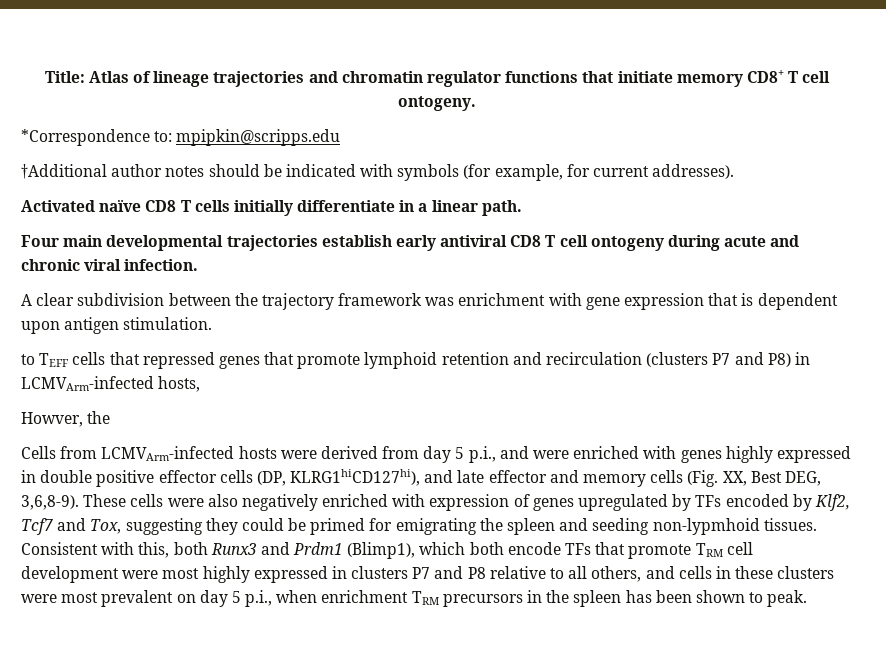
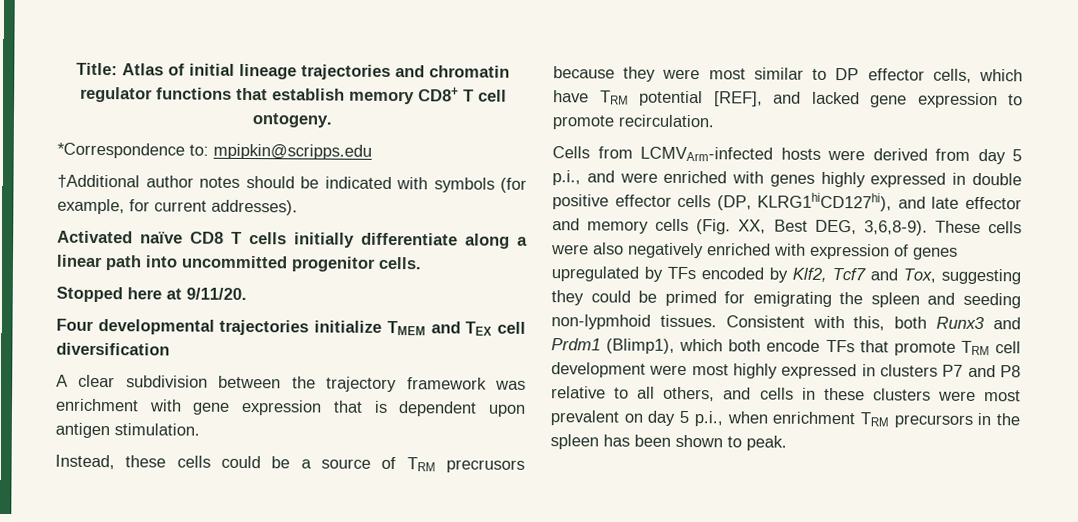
- Title: Atlas of lineage trajectories and chromatin regulator functions that initiate memory CD8+ T cell ontogeny.
+ Title: Atlas of initial lineage trajectories and chromatin regulator functions that establish memory CD8+ T cell ontogeny.
- Activated naïve CD8 T cells initially differentiate in a linear path.
+ Activated naïve CD8 T cells initially differentiate along a linear path into uncommitted progenitor cells.
+ Stopped here at 9/11/20.
- Four main developmental trajectories establish early antiviral CD8 T cell ontogeny during acute and chronic viral infection.
+ Four developmental trajectories initialize TMEM and TEX cell diversification
- to TEFF cells that repressed genes that promote lymphoid retention and recirculation (clusters P7 and P8) in LCMVArm-infected hosts,
- Howver, the
+ Instead, these cells could be a source of TRM precrusors because they were most similar to DP effector cells, which have TRM potential [REF], and lacked gene expression to promote recirculation.

